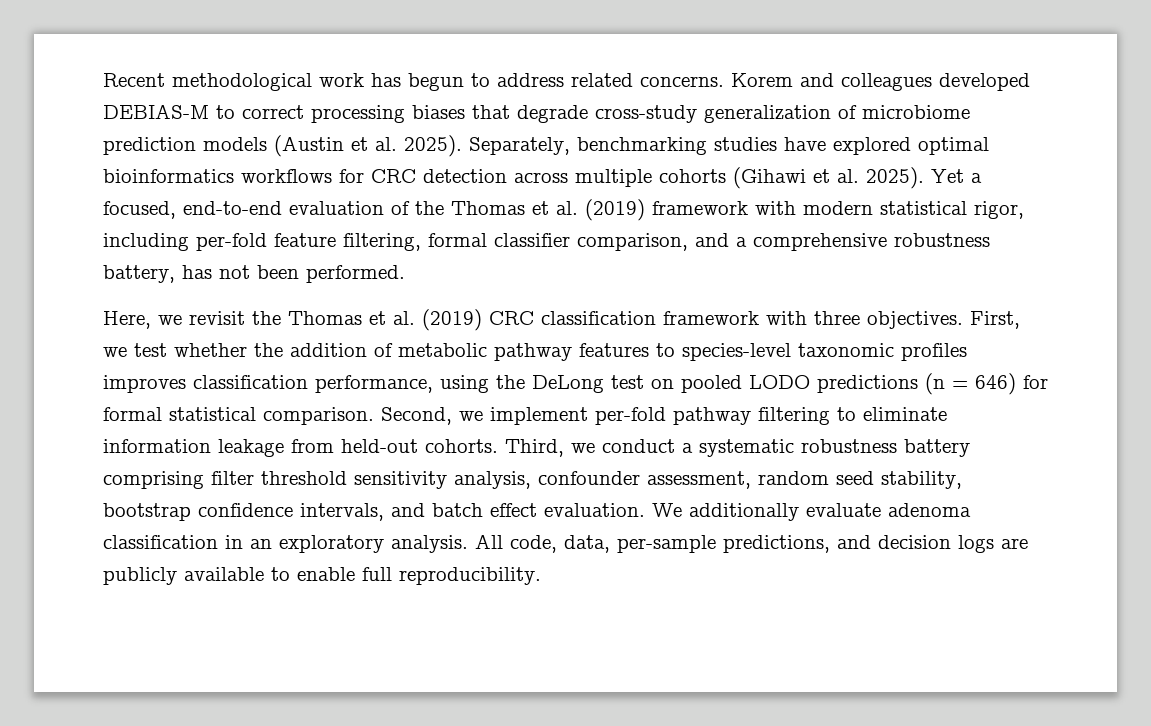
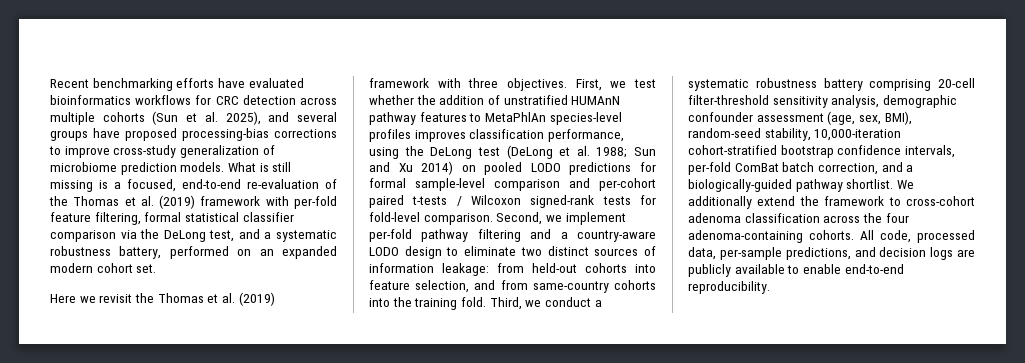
- Recent methodological work has begun to address related concerns. Korem and colleagues developed DEBIAS-M to correct processing biases that degrade cross-study generalization of microbiome prediction models (Austin et al. 2025). Separately, benchmarking studies have explored optimal bioinformatics workflows for CRC detection across multiple cohorts (Gihawi et al. 2025). Yet a focused, end-to-end evaluation of the Thomas et al. (2019) framework with modern statistical rigor, including per-fold feature filtering, formal classifier comparison, and a comprehensive robustness battery, has not been performed.
- Here, we revisit the Thomas et al. (2019) CRC classification framework with three objectives.
+ Recent benchmarking efforts have evaluated bioinformatics workflows for CRC detection across multiple cohorts (Sun et al. 2025), and several groups have proposed processing-bias corrections to improve cross-study generalization of microbiome prediction models. What is still missing is a focused, end-to-end re-evaluation of the Thomas et al. (2019) framework with per-fold feature filtering, formal statistical classifier comparison via the DeLong test, and a systematic robustness battery, performed on an expanded modern cohort set.
+ Here we revisit the Thomas et al. (2019) framework with three objectives.
- First, we test whether the addition of metabolic pathway features to species-level taxonomic profiles improves classification performance, using the DeLong test on pooled LODO predictions (n = 646) for formal statistical comparison.
+ First, we test whether the addition of unstratified HUMAnN pathway features to MetaPhlAn species-level profiles improves classification performance, using the DeLong test (DeLong et al. 1988; Sun and Xu 2014) on pooled LODO predictions for formal sample-level comparison and per-cohort paired t-tests / Wilcoxon signed-rank tests for fold-level comparison.
- Second, we implement per-fold pathway filtering to eliminate information leakage from held-out cohorts.
+ Second, we implement per-fold pathway filtering and a country-aware LODO design to eliminate two distinct sources of information leakage: from held-out cohorts into feature selection, and from same-country cohorts into the training fold.
- Third, we conduct a systematic robustness battery comprising filter threshold sensitivity analysis, confounder assessment, random seed stability, bootstrap confidence intervals, and batch effect evaluation. We additionally evaluate adenoma classification in an exploratory analysis.
+ Third, we conduct a systematic robustness battery comprising 20-cell filter-threshold sensitivity analysis, demographic confounder assessment (age, sex, BMI), random-seed stability, 10,000-iteration cohort-stratified bootstrap confidence intervals, per-fold ComBat batch correction, and a biologically-guided pathway shortlist. We additionally extend the framework to cross-cohort adenoma classification across the four adenoma-containing cohorts.
- All code, data, per-sample predictions, and decision logs are publicly available to enable full reproducibility.
+ All code, processed data, per-sample predictions, and decision logs are publicly available to enable end-to-end reproducibility.

